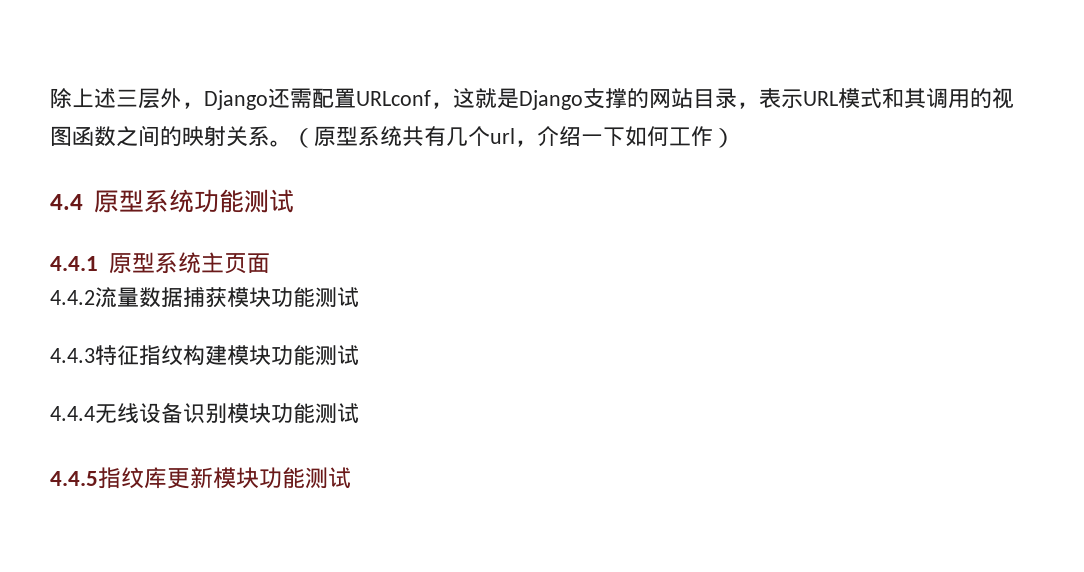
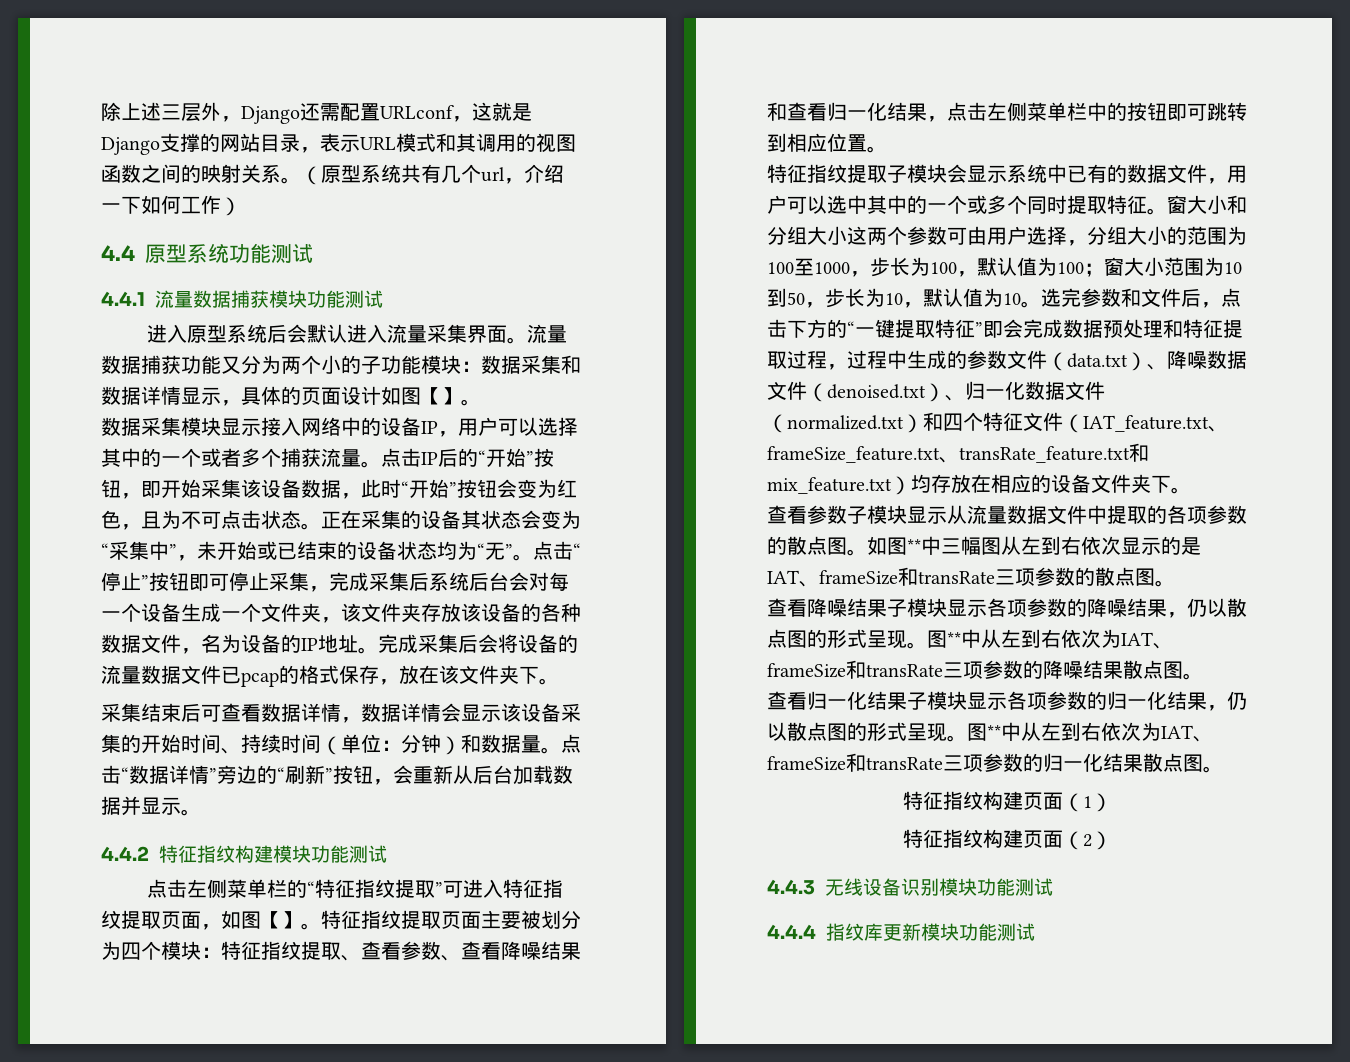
- 4.4.1原型系统主页面
- 4.4.2流量数据捕获模块功能测试
+ 4.4.1流量数据捕获模块功能测试
- 4.4.3特征指纹构建模块功能测试
+ 进入原型系统后会默认进入流量采集界面。流量数据捕获功能又分为两个小的子功能模块：数据采集和数据详情显示，具体的页面设计如图【】。
+ 数据采集模块显示接入网络中的设备IP，用户可以选择其中的一个或者多个捕获流量。点击IP后的“开始”按钮，即开始采集该设备数据，此时“开始”按钮会变为红色，且为不可点击状态。正在采集的设备其状态会变为“采集中”，未开始或已结束的设备状态均为“无”。点击“停止”按钮即可停止采集，完成采集后系统后台会对每一个设备生成一个文件夹，该文件夹存放该设备的各种数据文件，名为设备的IP地址。完成采集后会将设备的流量数据文件已pcap的格式保存，放在该文件夹下。
+ 采集结束后可查看数据详情，数据详情会显示该设备采集的开始时间、持续时间（单位：分钟）和数据量。点击“数据详情”旁边的“刷新”按钮，会重新从后台加载数据并显示。
+ 4.4.2特征指纹构建模块功能测试
- 4.4.4无线设备识别模块功能测试
+ 点击左侧菜单栏的“特征指纹提取”可进入特征指纹提取页面，如图【】。特征指纹提取页面主要被划分为四个模块：特征指纹提取、查看参数、查看降噪结果和查看归一化结果，点击左侧菜单栏中的按钮即可跳转到相应位置。
+ 特征指纹提取子模块会显示系统中已有的数据文件，用户可以选中其中的一个或多个同时提取特征。窗大小和分组大小这两个参数可由用户选择，分组大小的范围为100至1000，步长为100，默认值为100；窗大小范围为10到50，步长为10，默认值为10。选完参数和文件后，点击下方的“一键提取特征”即会完成数据预处理和特征提取过程，过程中生成的参数文件（data.txt）、降噪数据文件（denoised.txt）、归一化数据文件（normalized.txt）和四个特征文件（IAT_feature.txt、frameSize_feature.txt、transRate_feature.txt和mix_feature.txt）均存放在相应的设备文件夹下。
+ 查看参数子模块显示从流量数据文件中提取的各项参数的散点图。如图**中三幅图从左到右依次显示的是IAT、frameSize和transRate三项参数的散点图。
+ 查看降噪结果子模块显示各项参数的降噪结果，仍以散点图的形式呈现。图**中从左到右依次为IAT、frameSize和transRate三项参数的降噪结果散点图。
+ 查看归一化结果子模块显示各项参数的归一化结果，仍以散点图的形式呈现。图**中从左到右依次为IAT、frameSize和transRate三项参数的归一化结果散点图。
+ 特征指纹构建页面（1）
+ 特征指纹构建页面（2）
+ 4.4.3无线设备识别模块功能测试
- 4.4.5指纹库更新模块功能测试
+ 4.4.4指纹库更新模块功能测试

